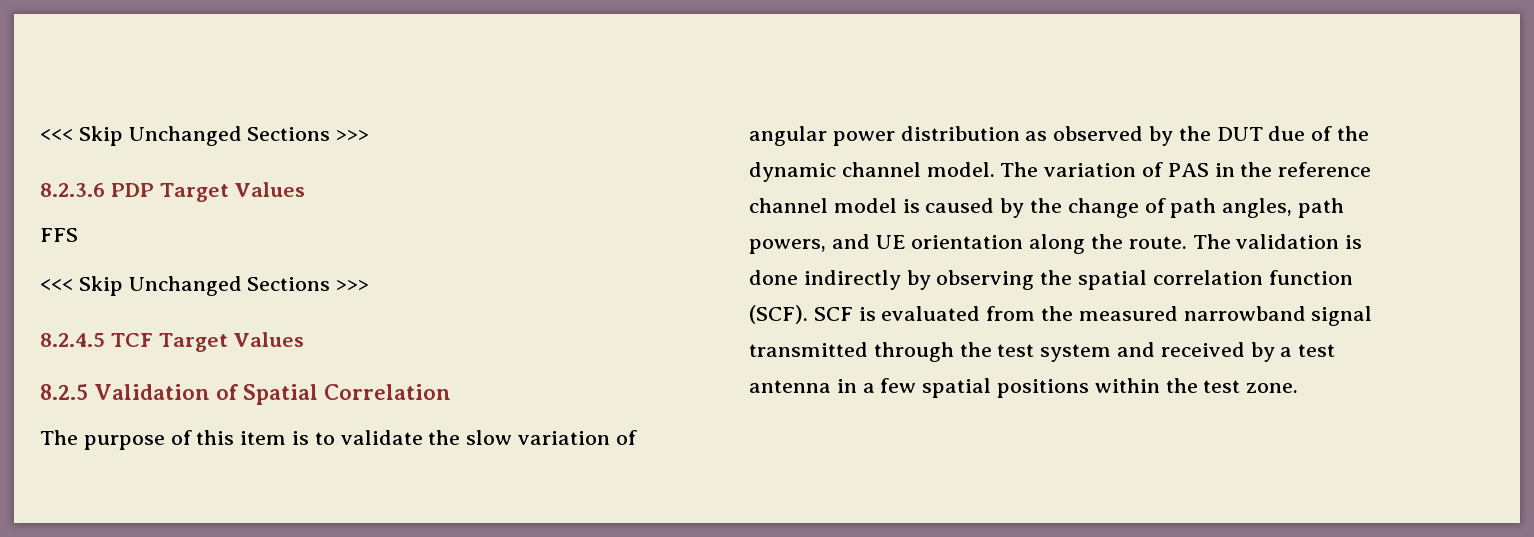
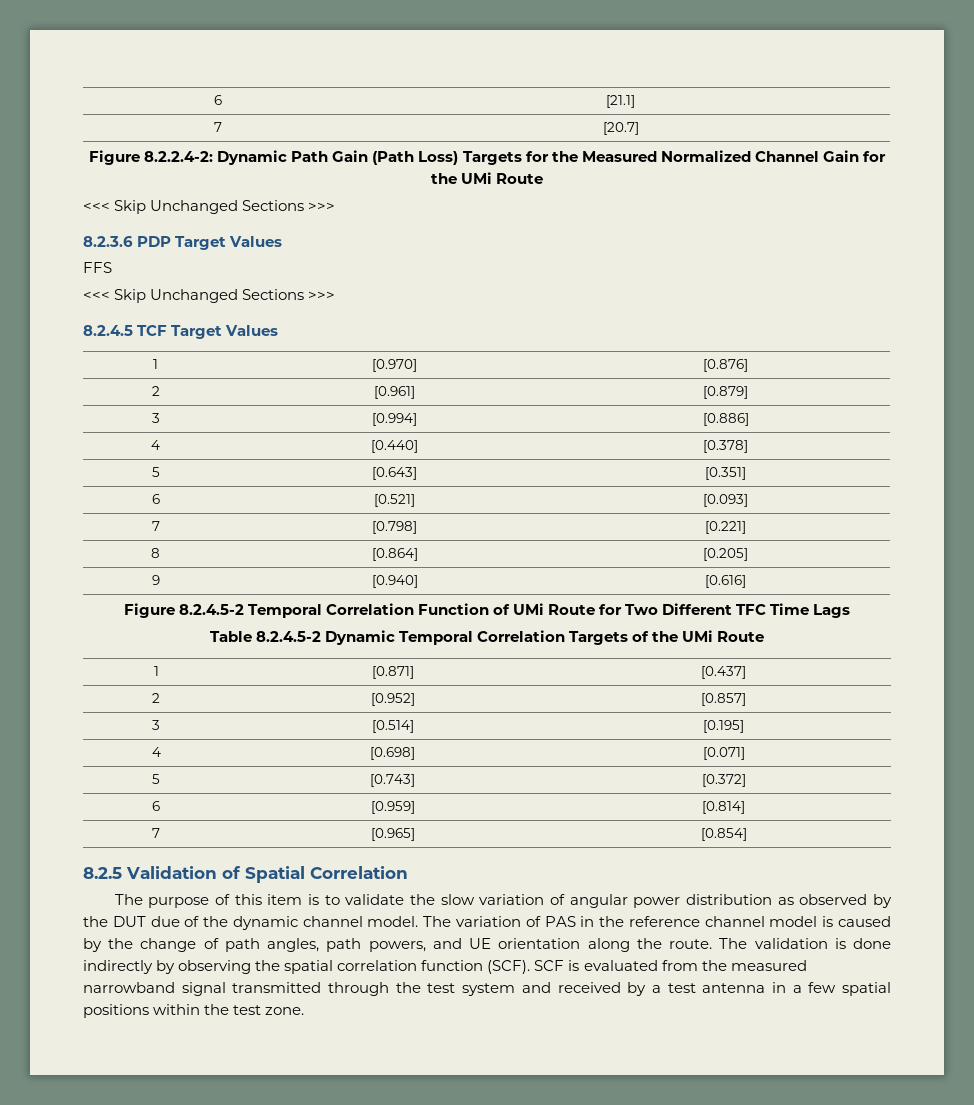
+ 6 | [21.1]
+ 7 | [20.7]
+ Figure 8.2.2.4-2: Dynamic Path Gain (Path Loss) Targets for the Measured Normalized Channel Gain for the UMi Route
+ 1 | [0.970] | [0.876]
+ 2 | [0.961] | [0.879]
+ 3 | [0.994] | [0.886]
+ 4 | [0.440] | [0.378]
+ 5 | [0.643] | [0.351]
+ 6 | [0.521] | [0.093]
+ 7 | [0.798] | [0.221]
+ 8 | [0.864] | [0.205]
+ 9 | [0.940] | [0.616]
+ Figure 8.2.4.5-2 Temporal Correlation Function of UMi Route for Two Different TFC Time Lags
+ Table 8.2.4.5-2 Dynamic Temporal Correlation Targets of the UMi Route
+ 1 | [0.871] | [0.437]
+ 2 | [0.952] | [0.857]
+ 3 | [0.514] | [0.195]
+ 4 | [0.698] | [0.071]
+ 5 | [0.743] | [0.372]
+ 6 | [0.959] | [0.814]
+ 7 | [0.965] | [0.854]

